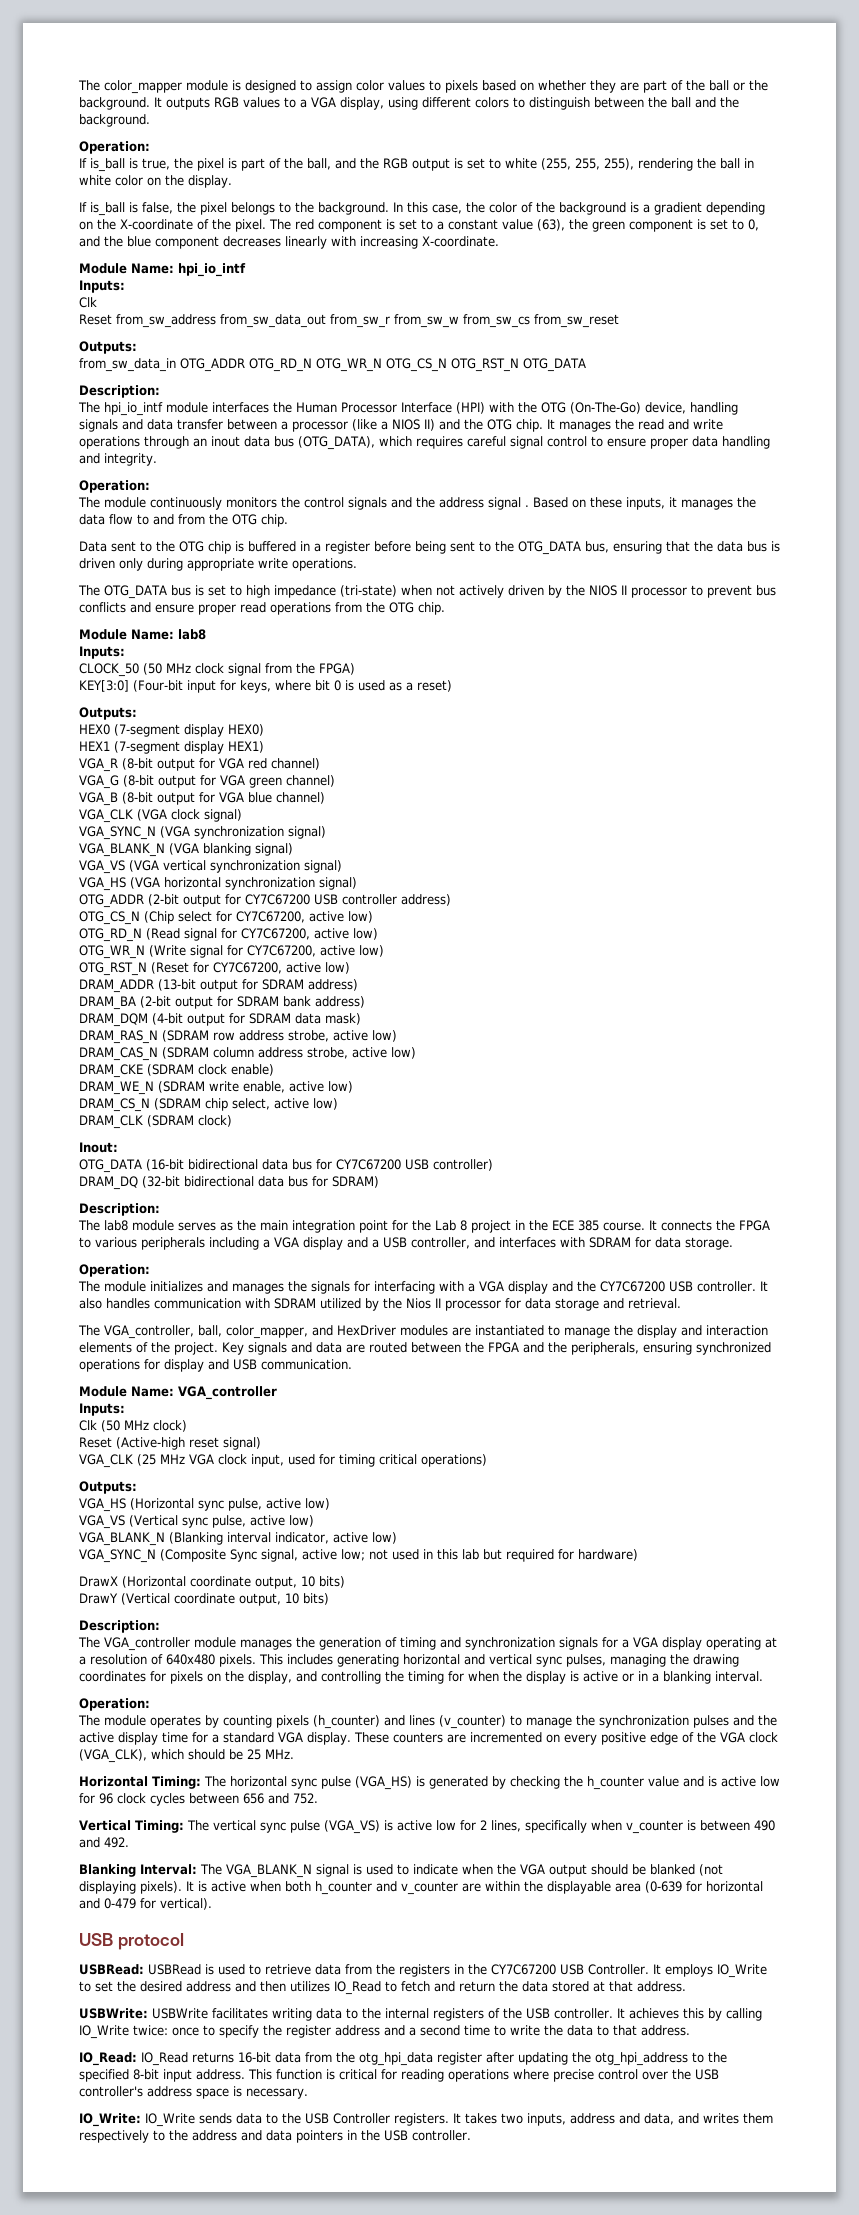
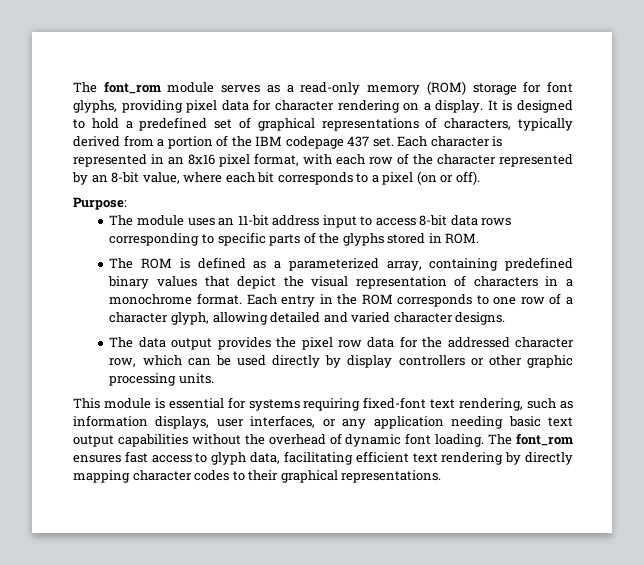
- The color_mapper module is designed to assign color values to pixels based on whether they are part of the ball or the background. It outputs RGB values to a VGA display, using different colors to distinguish between the ball and the background.
- Operation:
- If is_ball is true, the pixel is part of the ball, and the RGB output is set to white (255, 255, 255), rendering the ball in white color on the display.
- If is_ball is false, the pixel belongs to the background. In this case, the color of the background is a gradient depending on the X-coordinate of the pixel. The red component is set to a constant value (63), the green component is set to 0, and the blue component decreases linearly with increasing X-coordinate.
- Module Name: hpi_io_intf
- Inputs:
- Clk
- Reset from_sw_address from_sw_data_out from_sw_r from_sw_w from_sw_cs from_sw_reset
- Outputs:
- from_sw_data_in OTG_ADDR OTG_RD_N OTG_WR_N OTG_CS_N OTG_RST_N OTG_DATA
- Description:
- The hpi_io_intf module interfaces the Human Processor Interface (HPI) with the OTG (On-The-Go) device, handling signals and data transfer between a processor (like a NIOS II) and the OTG chip. It manages the read and write operations through an inout data bus (OTG_DATA), which requires careful signal control to ensure proper data handling and integrity.
- Operation:
- The module continuously monitors the control signals and the address signal . Based on these inputs, it manages the data flow to and from the OTG chip.
- Data sent to the OTG chip is buffered in a register before being sent to the OTG_DATA bus, ensuring that the data bus is driven only during appropriate write operations.
- The OTG_DATA bus is set to high impedance (tri-state) when not actively driven by the NIOS II processor to prevent bus conflicts and ensure proper read operations from the OTG chip.
- Module Name: lab8
- Inputs:
- CLOCK_50 (50 MHz clock signal from the FPGA)
- KEY[3:0] (Four-bit input for keys, where bit 0 is used as a reset)
- Outputs:
- HEX0 (7-segment display HEX0)
- HEX1 (7-segment display HEX1)
- VGA_R (8-bit output for VGA red channel)
- VGA_G (8-bit output for VGA green channel)
- VGA_B (8-bit output for VGA blue channel)
- VGA_CLK (VGA clock signal)
- VGA_SYNC_N (VGA synchronization signal)
- VGA_BLANK_N (VGA blanking signal)
- VGA_VS (VGA vertical synchronization signal)
- VGA_HS (VGA horizontal synchronization signal)
- OTG_ADDR (2-bit output for CY7C67200 USB controller address)
- OTG_CS_N (Chip select for CY7C67200, active low)
- OTG_RD_N (Read signal for CY7C67200, active low)
- OTG_WR_N (Write signal for CY7C67200, active low)
- OTG_RST_N (Reset for CY7C67200, active low)
- DRAM_ADDR (13-bit output for SDRAM address)
- DRAM_BA (2-bit output for SDRAM bank address)
- DRAM_DQM (4-bit output for SDRAM data mask)
- DRAM_RAS_N (SDRAM row address strobe, active low)
- DRAM_CAS_N (SDRAM column address strobe, active low)
- DRAM_CKE (SDRAM clock enable)
- DRAM_WE_N (SDRAM write enable, active low)
- DRAM_CS_N (SDRAM chip select, active low)
- DRAM_CLK (SDRAM clock)
- Inout:
- OTG_DATA (16-bit bidirectional data bus for CY7C67200 USB controller)
- DRAM_DQ (32-bit bidirectional data bus for SDRAM)
- Description:
- The lab8 module serves as the main integration point for the Lab 8 project in the ECE 385 course. It connects the FPGA to various peripherals including a VGA display and a USB controller, and interfaces with SDRAM for data storage.
- Operation:
- The module initializes and manages the signals for interfacing with a VGA display and the CY7C67200 USB controller. It also handles communication with SDRAM utilized by the Nios II processor for data storage and retrieval.
- The VGA_controller, ball, color_mapper, and HexDriver modules are instantiated to manage the display and interaction elements of the project. Key signals and data are routed between the FPGA and the peripherals, ensuring synchronized operations for display and USB communication.
- Module Name: VGA_controller
- Inputs:
- Clk (50 MHz clock)
- Reset (Active-high reset signal)
- VGA_CLK (25 MHz VGA clock input, used for timing critical operations)
- Outputs:
- VGA_HS (Horizontal sync pulse, active low)
- VGA_VS (Vertical sync pulse, active low)
- VGA_BLANK_N (Blanking interval indicator, active low)
- VGA_SYNC_N (Composite Sync signal, active low; not used in this lab but required for hardware)
- DrawX (Horizontal coordinate output, 10 bits)
- DrawY (Vertical coordinate output, 10 bits)
- Description:
- The VGA_controller module manages the generation of timing and synchronization signals for a VGA display operating at a resolution of 640x480 pixels. This includes generating horizontal and vertical sync pulses, managing the drawing coordinates for pixels on the display, and controlling the timing for when the display is active or in a blanking interval.
- Operation:
- The module operates by counting pixels (h_counter) and lines (v_counter) to manage the synchronization pulses and the active display time for a standard VGA display. These counters are incremented on every positive edge of the VGA clock (VGA_CLK), which should be 25 MHz.
- Horizontal Timing: The horizontal sync pulse (VGA_HS) is generated by checking the h_counter value and is active low for 96 clock cycles between 656 and 752.
- Vertical Timing: The vertical sync pulse (VGA_VS) is active low for 2 lines, specifically when v_counter is between 490 and 492.
- Blanking Interval: The VGA_BLANK_N signal is used to indicate when the VGA output should be blanked (not displaying pixels). It is active when both h_counter and v_counter are within the displayable area (0-639 for horizontal and 0-479 for vertical).
- USB protocol
- USBRead: USBRead is used to retrieve data from the registers in the CY7C67200 USB Controller. It employs IO_Write to set the desired address and then utilizes IO_Read to fetch and return the data stored at that address.
- USBWrite: USBWrite facilitates writing data to the internal registers of the USB controller. It achieves this by calling IO_Write twice: once to specify the register address and a second time to write the data to that address.
- IO_Read: IO_Read returns 16-bit data from the otg_hpi_data register after updating the otg_hpi_address to the specified 8-bit input address. This function is critical for reading operations where precise control over the USB controller's address space is necessary.
- IO_Write: IO_Write sends data to the USB Controller registers. It takes two inputs, address and data, and writes them respectively to the address and data pointers in the USB controller.
+ The font_rom module serves as a read-only memory (ROM) storage for font glyphs, providing pixel data for character rendering on a display. It is designed to hold a predefined set of graphical representations of characters, typically derived from a portion of the IBM codepage 437 set. Each character is represented in an 8x16 pixel format, with each row of the character represented by an 8-bit value, where each bit corresponds to a pixel (on or off).
+ Purpose:
+ The module uses an 11-bit address input to access 8-bit data rows corresponding to specific parts of the glyphs stored in ROM.
+ The ROM is defined as a parameterized array, containing predefined binary values that depict the visual representation of characters in a monochrome format. Each entry in the ROM corresponds to one row of a character glyph, allowing detailed and varied character designs.
+ The data output provides the pixel row data for the addressed character row, which can be used directly by display controllers or other graphic processing units.
+ This module is essential for systems requiring fixed-font text rendering, such as information displays, user interfaces, or any application needing basic text output capabilities without the overhead of dynamic font loading. The font_rom ensures fast access to glyph data, facilitating efficient text rendering by directly mapping character codes to their graphical representations.

